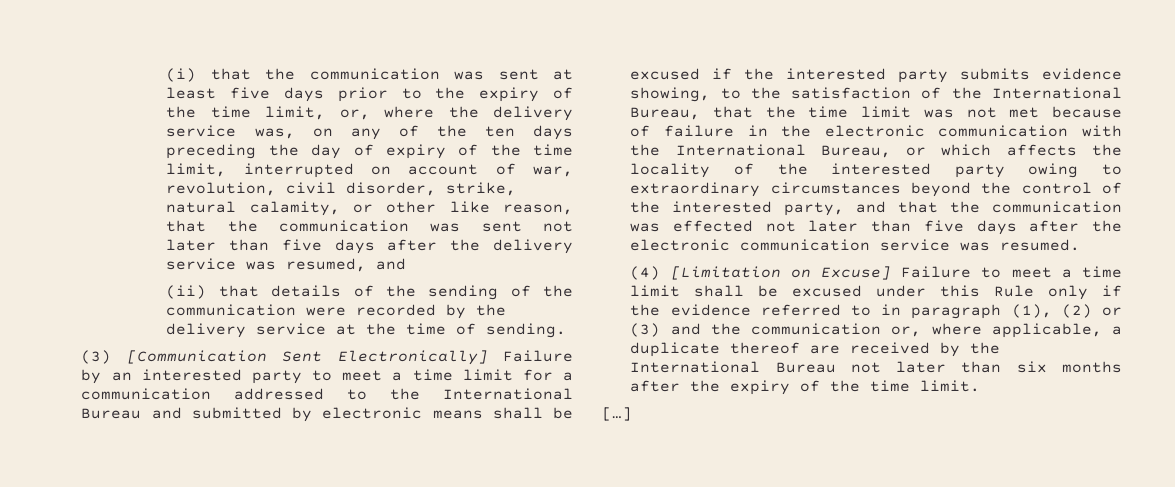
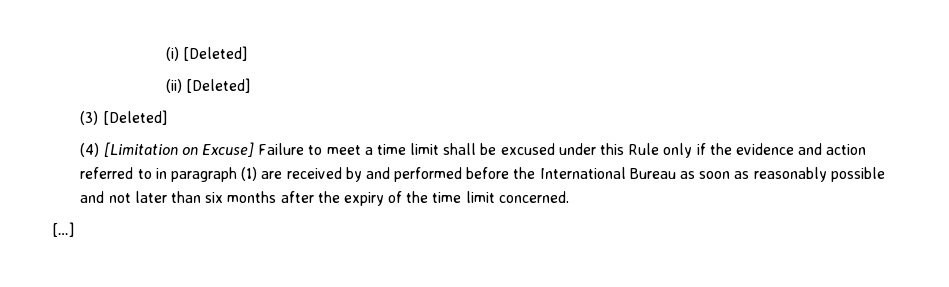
- (i) that the communication was sent at least five days prior to the expiry of the time limit, or, where the delivery service was, on any of the ten days preceding the day of expiry of the time limit, interrupted on account of war, revolution, civil disorder, strike, natural calamity, or other like reason, that the communication was sent not later than five days after the delivery service was resumed, and
- (ii) that details of the sending of the communication were recorded by the delivery service at the time of sending.
- (3) [Communication Sent Electronically] Failure by an interested party to meet a time limit for a communication addressed to the International Bureau and submitted by electronic means shall be excused if the interested party submits evidence showing, to the satisfaction of the International Bureau, that the time limit was not met because of failure in the electronic communication with the International Bureau, or which affects the locality of the interested party owing to extraordinary circumstances beyond the control of the interested party, and that the communication was effected not later than five days after the electronic communication service was resumed.
+ (i) [Deleted]
+ (ii) [Deleted]
+ (3) [Deleted]
- (4) [Limitation on Excuse] Failure to meet a time limit shall be excused under this Rule only if the evidence referred to in paragraph (1), (2) or (3) and the communication or, where applicable, a duplicate thereof are received by the International Bureau not later than six months after the expiry of the time limit.
+ (4) [Limitation on Excuse] Failure to meet a time limit shall be excused under this Rule only if the evidence and action referred to in paragraph (1) are received by and performed before the International Bureau as soon as reasonably possible and not later than six months after the expiry of the time limit concerned.

